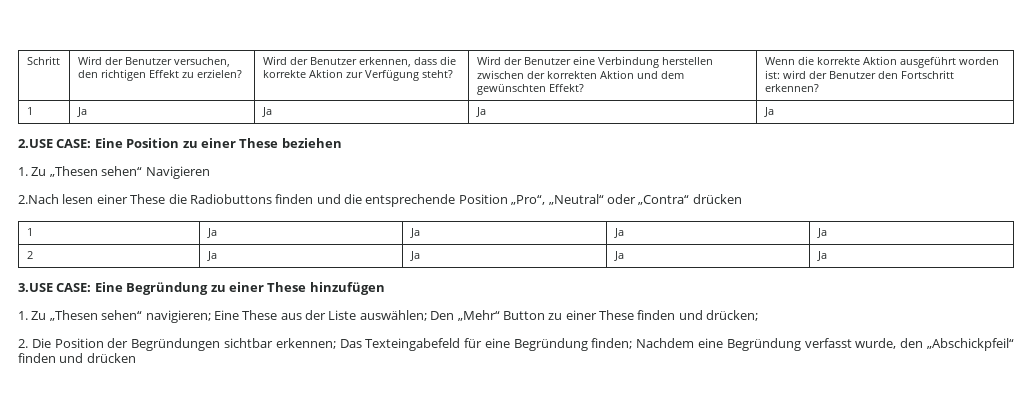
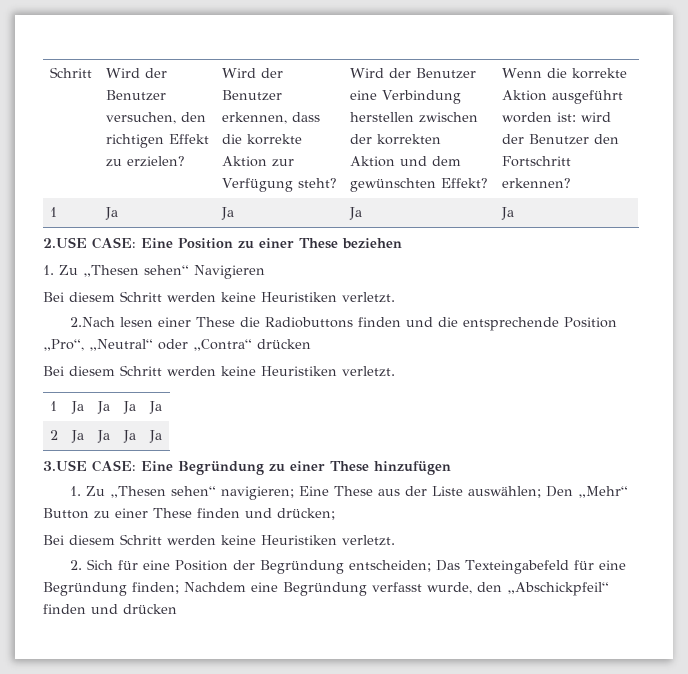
  1. Zu „Thesen sehen“ Navigieren
+ Bei diesem Schritt werden keine Heuristiken verletzt.
  2.Nach lesen einer These die Radiobuttons finden und die entsprechende Position „Pro“, „Neutral“ oder „Contra“ drücken
+ Bei diesem Schritt werden keine Heuristiken verletzt.
  1. Zu „Thesen sehen“ navigieren; Eine These aus der Liste auswählen; Den „Mehr“ Button zu einer These finden und drücken;
- 2. Die Position der Begründungen sichtbar erkennen; Das Texteingabefeld für eine Begründung finden; Nachdem eine Begründung verfasst wurde, den „Abschickpfeil“ finden und drücken
+ Bei diesem Schritt werden keine Heuristiken verletzt.
+ 2. Sich für eine Position der Begründung entscheiden; Das Texteingabefeld für eine Begründung finden; Nachdem eine Begründung verfasst wurde, den „Abschickpfeil“ finden und drücken

